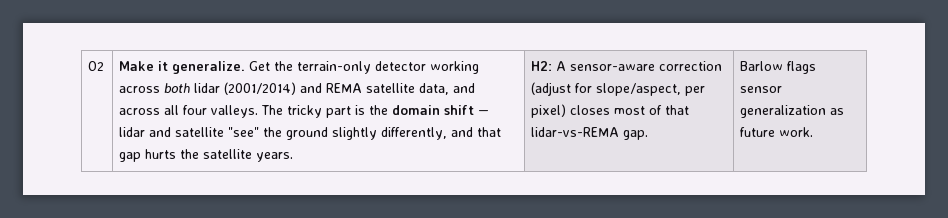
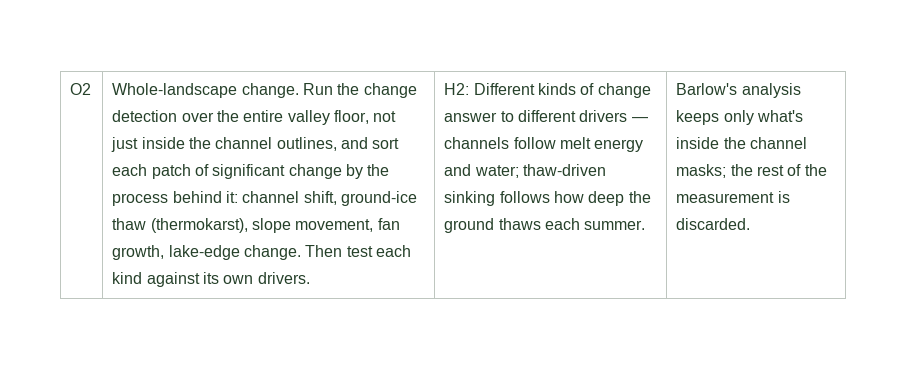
- Make it generalize. Get the terrain-only detector working across both lidar (2001/2014) and REMA satellite data, and across all four valleys. The tricky part is the domain shift — lidar and satellite "see" the ground slightly differently, and that gap hurts the satellite years. | H2: A sensor-aware correction (adjust for slope/aspect, per pixel) closes most of that lidar-vs-REMA gap. | Barlow flags sensor generalization as future work.
+ Whole-landscape change. Run the change detection over the entire valley floor, not just inside the channel outlines, and sort each patch of significant change by the process behind it: channel shift, ground-ice thaw (thermokarst), slope movement, fan growth, lake-edge change. Then test each kind against its own drivers. | H2: Different kinds of change answer to different drivers — channels follow melt energy and water; thaw-driven sinking follows how deep the ground thaws each summer. | Barlow's analysis keeps only what's inside the channel masks; the rest of the measurement is discarded.

